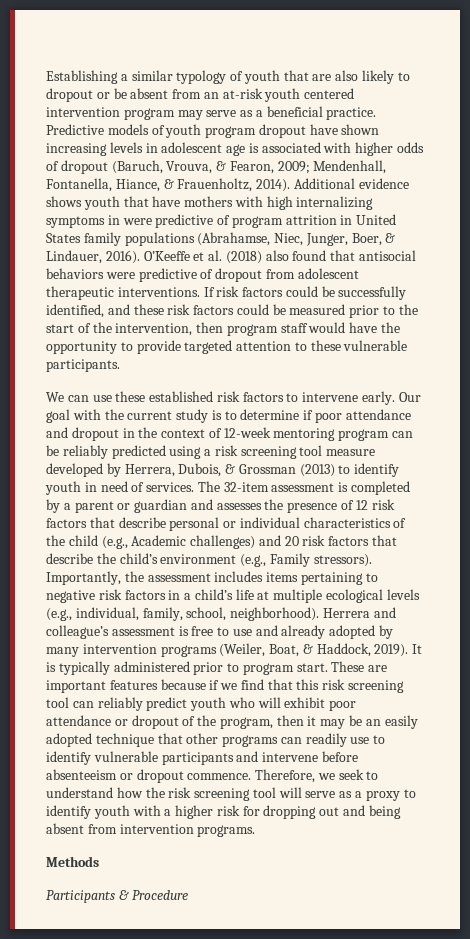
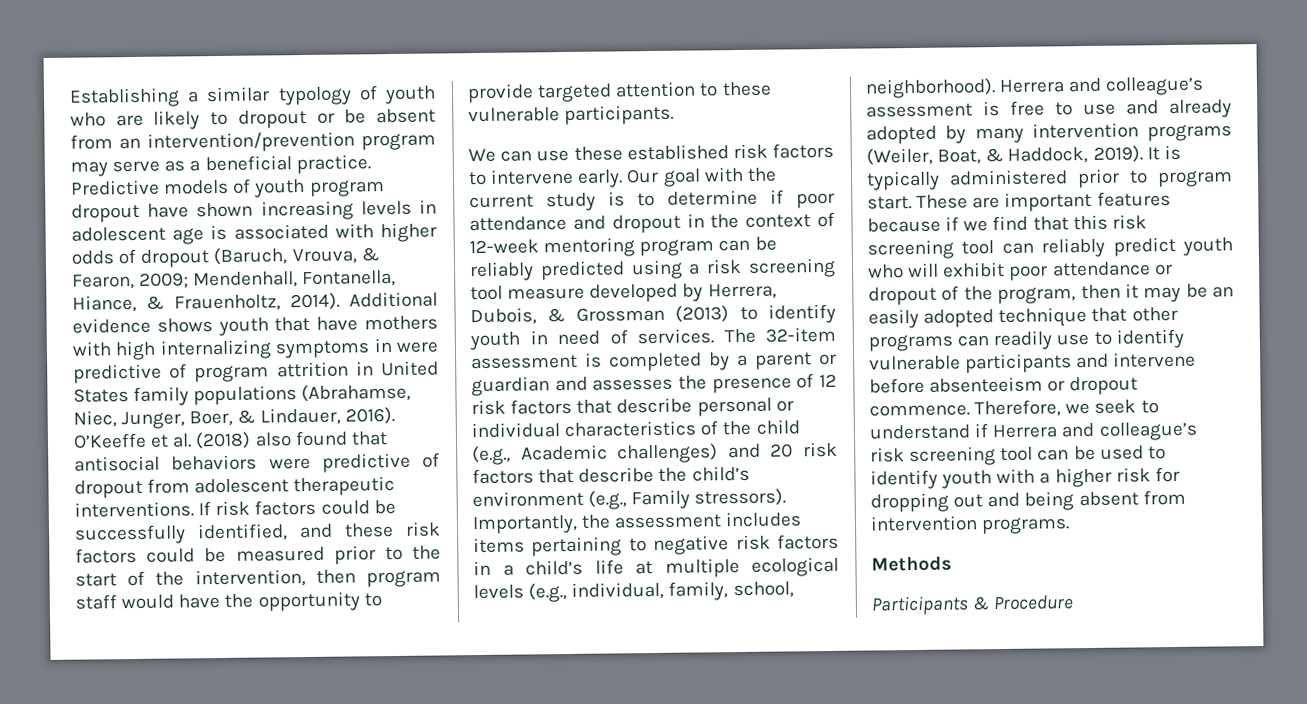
- Establishing a similar typology of youth that are also likely to dropout or be absent from an at-risk youth centered intervention program may serve as a beneficial practice.
+ Establishing a similar typology of youth who are likely to dropout or be absent from an intervention/prevention program may serve as a beneficial practice.
- Therefore, we seek to understand how the risk screening tool will serve as a proxy to identify youth with a higher risk for dropping out and being absent from intervention programs.
+ Therefore, we seek to understand if Herrera and colleague’s risk screening tool can be used to identify youth with a higher risk for dropping out and being absent from intervention programs.

